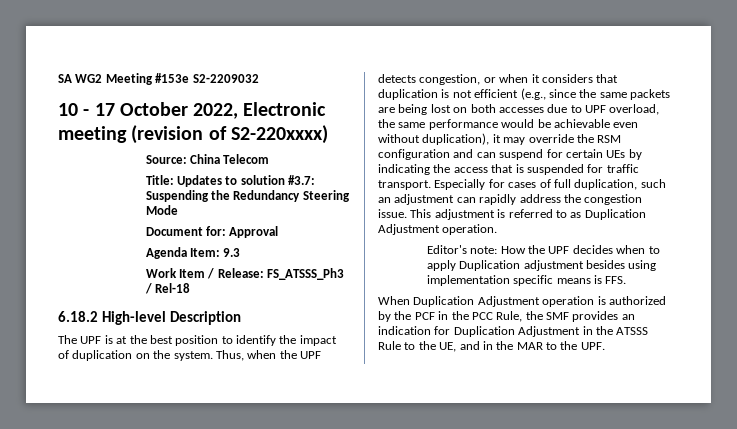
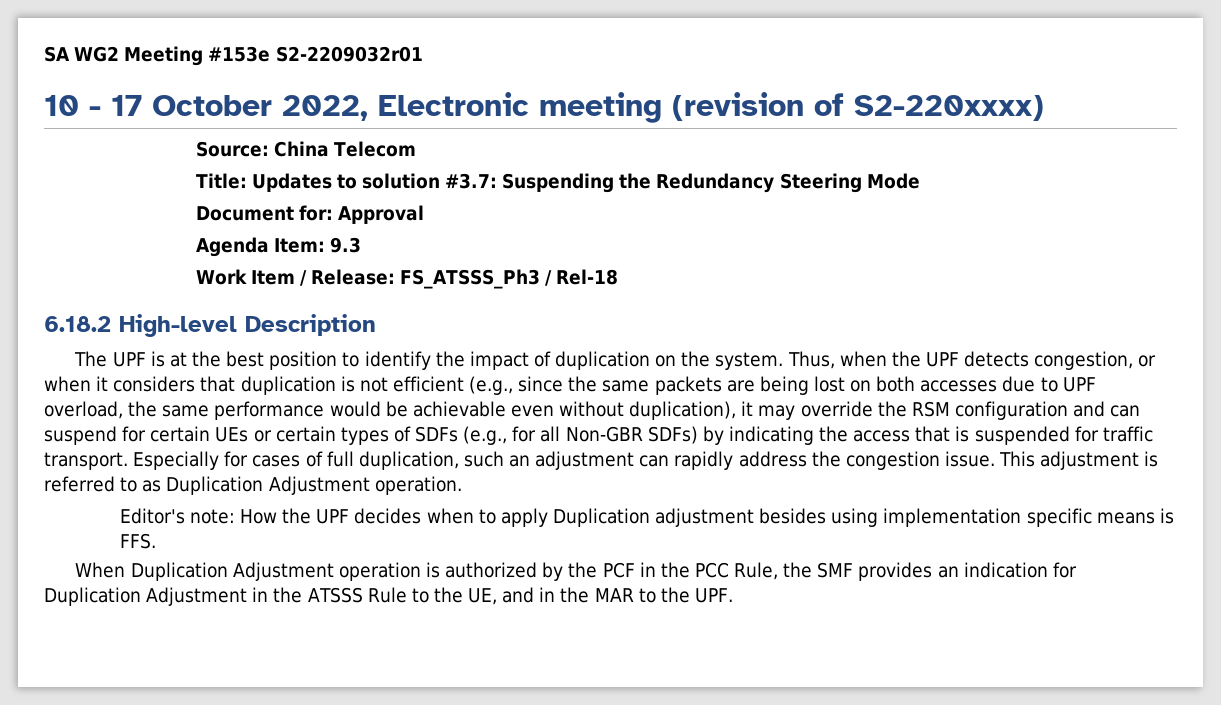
- SA WG2 Meeting #153e S2-2209032
+ SA WG2 Meeting #153e S2-2209032r01
- Thus, when the UPF detects congestion, or when it considers that duplication is not efficient (e.g., since the same packets are being lost on both accesses due to UPF overload, the same performance would be achievable even without duplication), it may override the RSM configuration and can suspend for certain UEs by indicating the access that is suspended for traffic transport.
+ Thus, when the UPF detects congestion, or when it considers that duplication is not efficient (e.g., since the same packets are being lost on both accesses due to UPF overload, the same performance would be achievable even without duplication), it may override the RSM configuration and can suspend for certain UEs or certain types of SDFs (e.g., for all Non-GBR SDFs) by indicating the access that is suspended for traffic transport.

